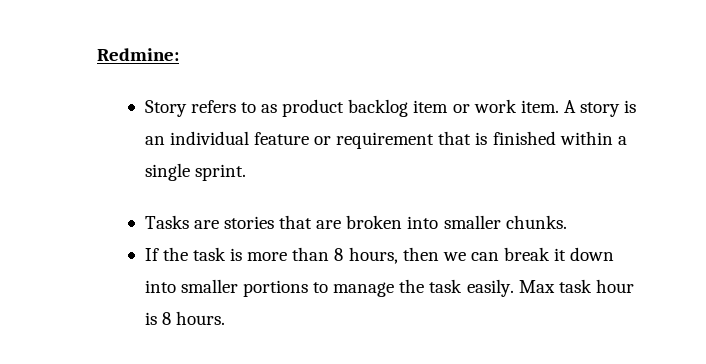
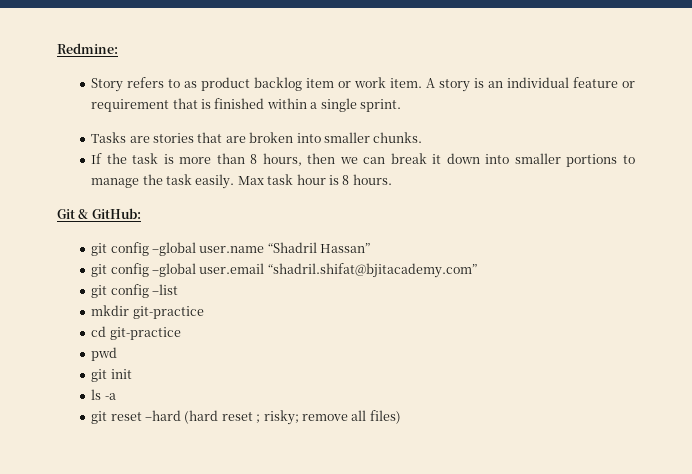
+ Git & GitHub:
+ git config –global user.name “Shadril Hassan”
+ git config –global user.email “shadril.shifat@bjitacademy.com”
+ git config –list
+ mkdir git-practice
+ cd git-practice
+ pwd
+ git init
+ ls -a
+ git reset –hard (hard reset ; risky; remove all files)

